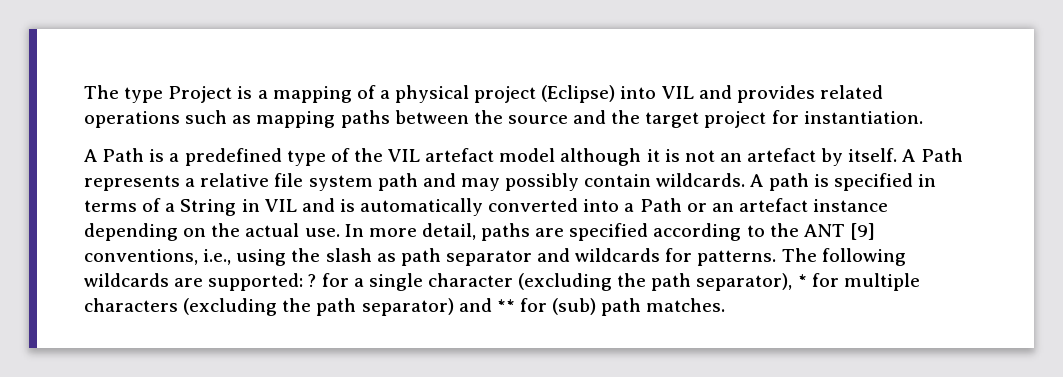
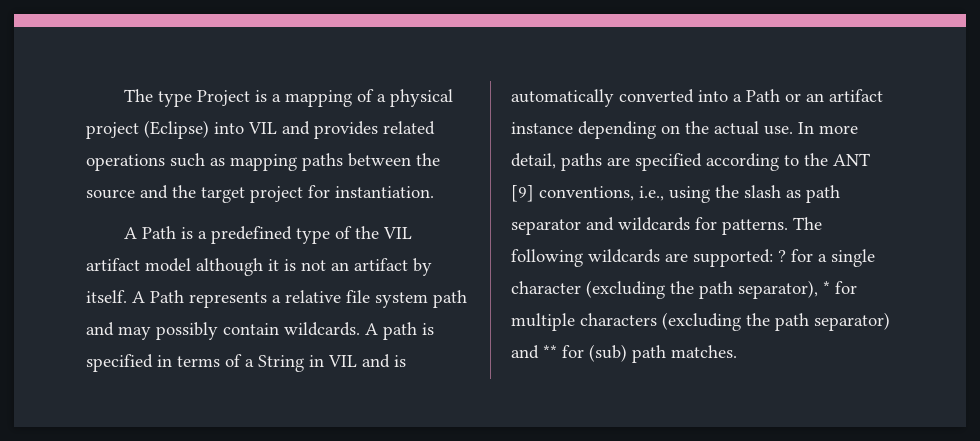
- A Path is a predefined type of the VIL artefact model although it is not an artefact by itself.
+ A Path is a predefined type of the VIL artifact model although it is not an artifact by itself.
- A path is specified in terms of a String in VIL and is automatically converted into a Path or an artefact instance depending on the actual use.
+ A path is specified in terms of a String in VIL and is automatically converted into a Path or an artifact instance depending on the actual use.

